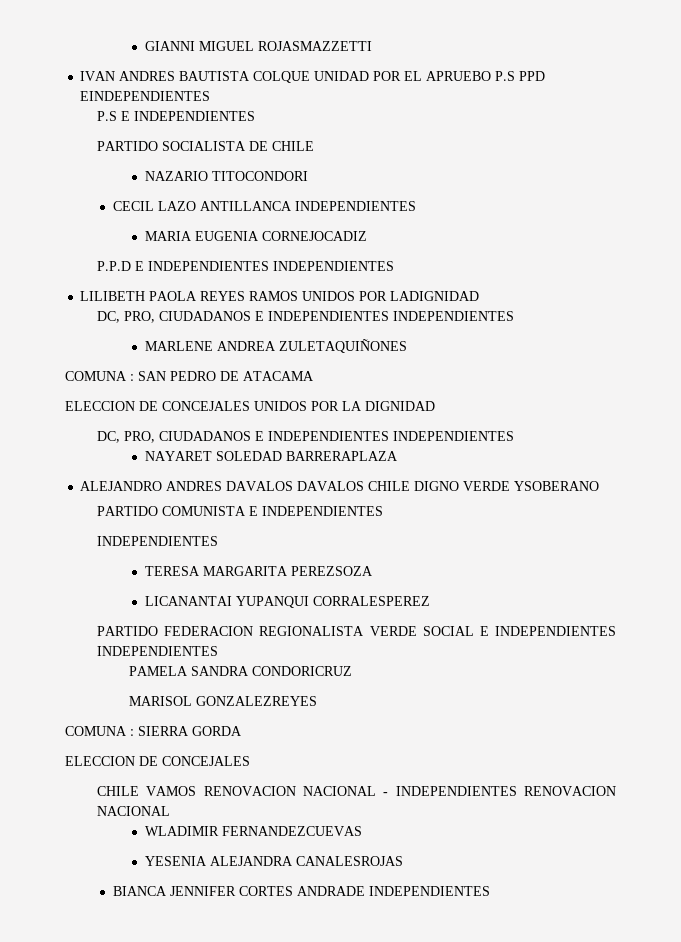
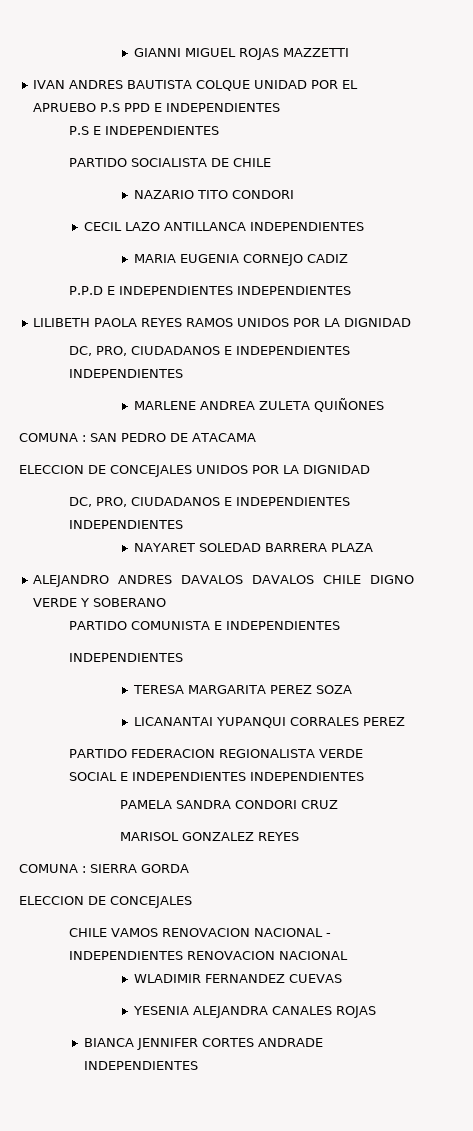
- GIANNI MIGUEL ROJASMAZZETTI
+ GIANNI MIGUEL ROJAS MAZZETTI
- IVAN ANDRES BAUTISTA COLQUE UNIDAD POR EL APRUEBO P.S PPD EINDEPENDIENTES
+ IVAN ANDRES BAUTISTA COLQUE UNIDAD POR EL APRUEBO P.S PPD E INDEPENDIENTES
- NAZARIO TITOCONDORI
+ NAZARIO TITO CONDORI
- MARIA EUGENIA CORNEJOCADIZ
+ MARIA EUGENIA CORNEJO CADIZ
- LILIBETH PAOLA REYES RAMOS UNIDOS POR LADIGNIDAD
+ LILIBETH PAOLA REYES RAMOS UNIDOS POR LA DIGNIDAD
- MARLENE ANDREA ZULETAQUIÑONES
+ MARLENE ANDREA ZULETA QUIÑONES
- NAYARET SOLEDAD BARRERAPLAZA
+ NAYARET SOLEDAD BARRERA PLAZA
- ALEJANDRO ANDRES DAVALOS DAVALOS CHILE DIGNO VERDE YSOBERANO
+ ALEJANDRO ANDRES DAVALOS DAVALOS CHILE DIGNO VERDE Y SOBERANO
- TERESA MARGARITA PEREZSOZA
+ TERESA MARGARITA PEREZ SOZA
- LICANANTAI YUPANQUI CORRALESPEREZ
+ LICANANTAI YUPANQUI CORRALES PEREZ
- PAMELA SANDRA CONDORICRUZ
+ PAMELA SANDRA CONDORI CRUZ
- MARISOL GONZALEZREYES
+ MARISOL GONZALEZ REYES
- WLADIMIR FERNANDEZCUEVAS
+ WLADIMIR FERNANDEZ CUEVAS
- YESENIA ALEJANDRA CANALESROJAS
+ YESENIA ALEJANDRA CANALES ROJAS

